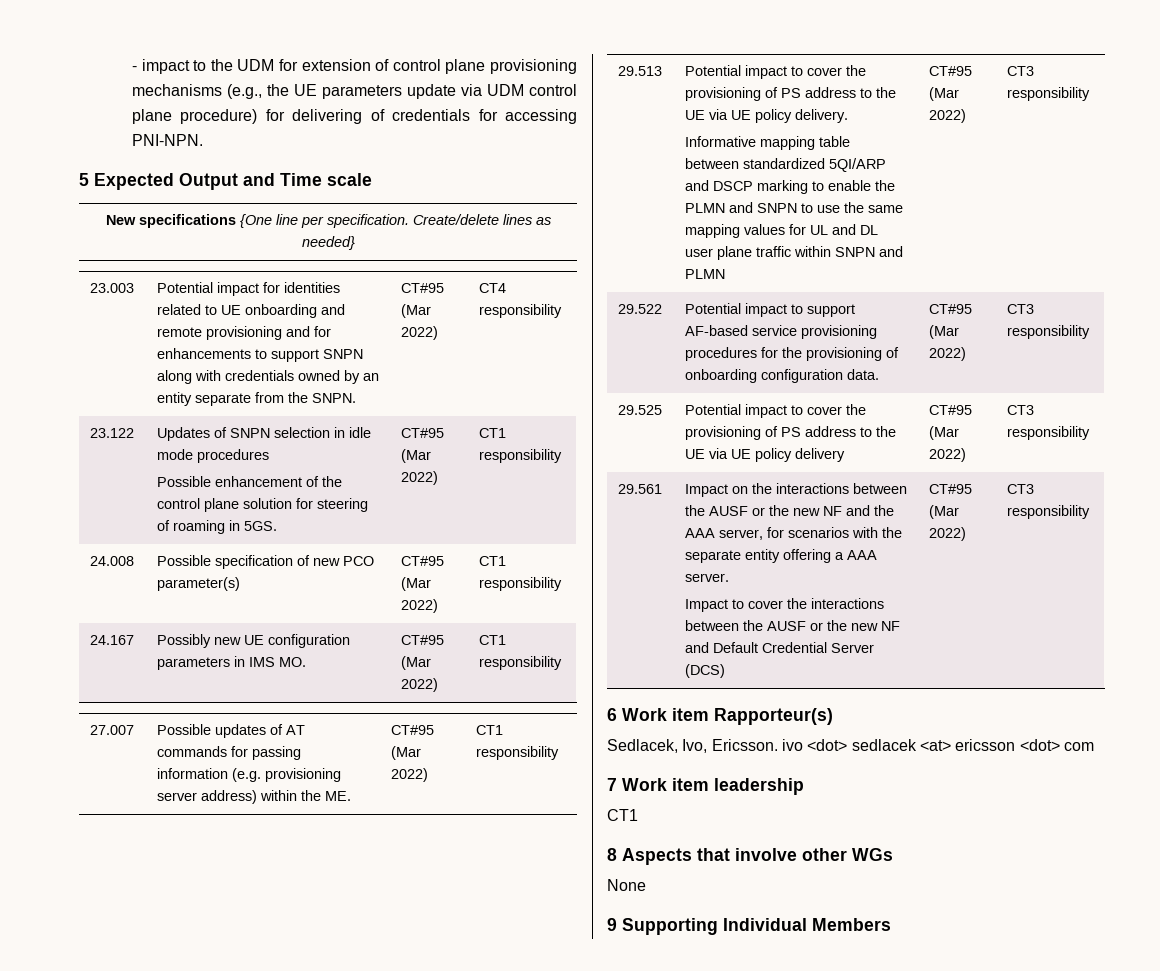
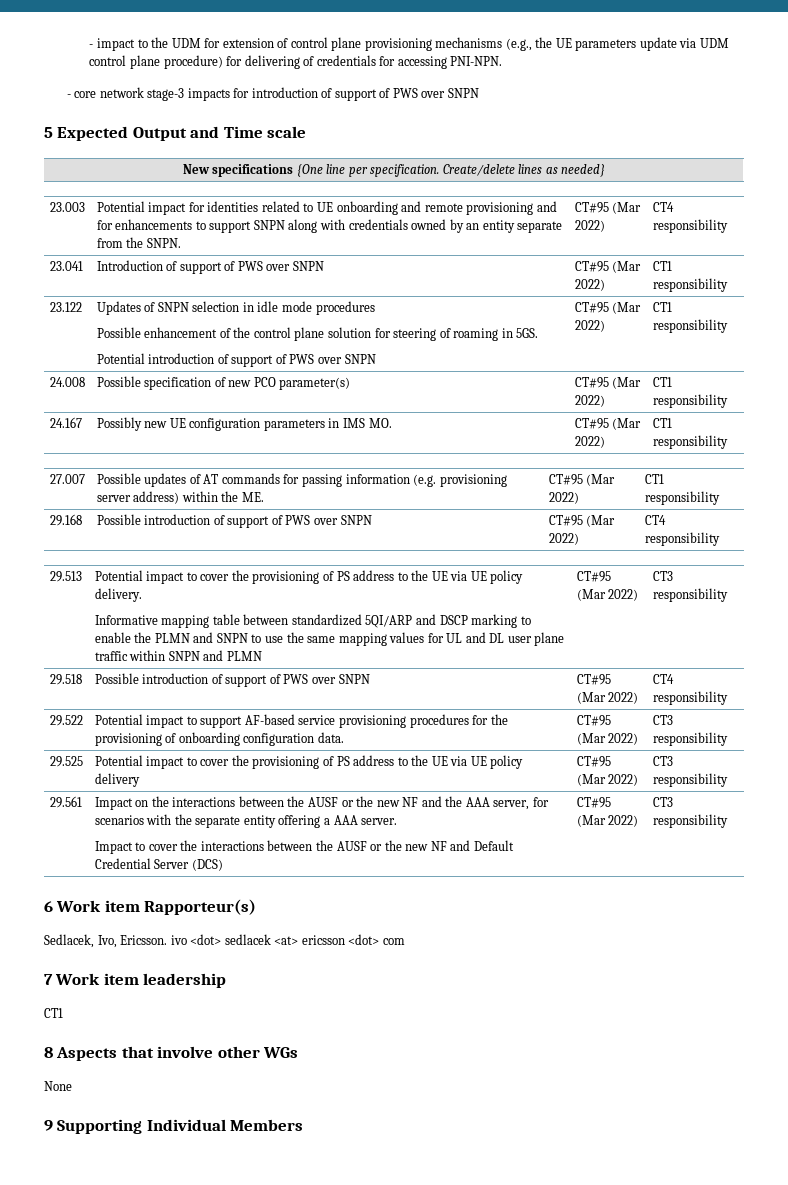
+ - core network stage-3 impacts for introduction of support of PWS over SNPN
+ 23.041 | Introduction of support of PWS over SNPN | CT#95 (Mar 2022) | CT1 responsibility
  23.122 | Updates of SNPN selection in idle mode procedures
- Possible enhancement of the control plane solution for steering of roaming in 5GS. | CT#95 (Mar 2022) | CT1 responsibility
+ Possible enhancement of the control plane solution for steering of roaming in 5GS.
+ Potential introduction of support of PWS over SNPN | CT#95 (Mar 2022) | CT1 responsibility
+ 29.168 | Possible introduction of support of PWS over SNPN | CT#95 (Mar 2022) | CT4 responsibility
+ 29.518 | Possible introduction of support of PWS over SNPN | CT#95 (Mar 2022) | CT4 responsibility

